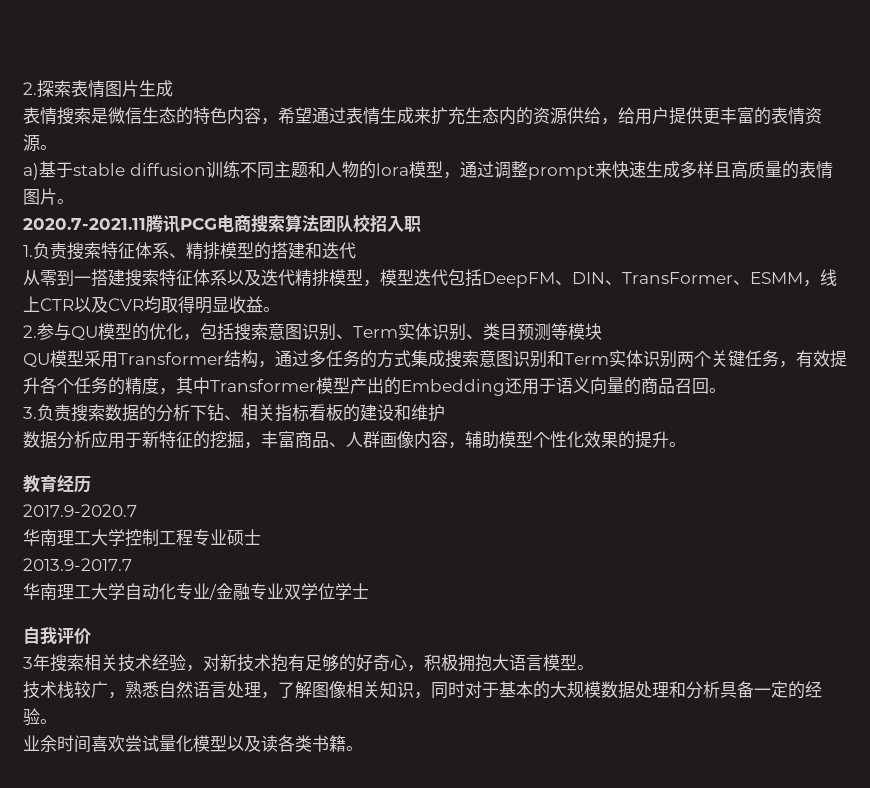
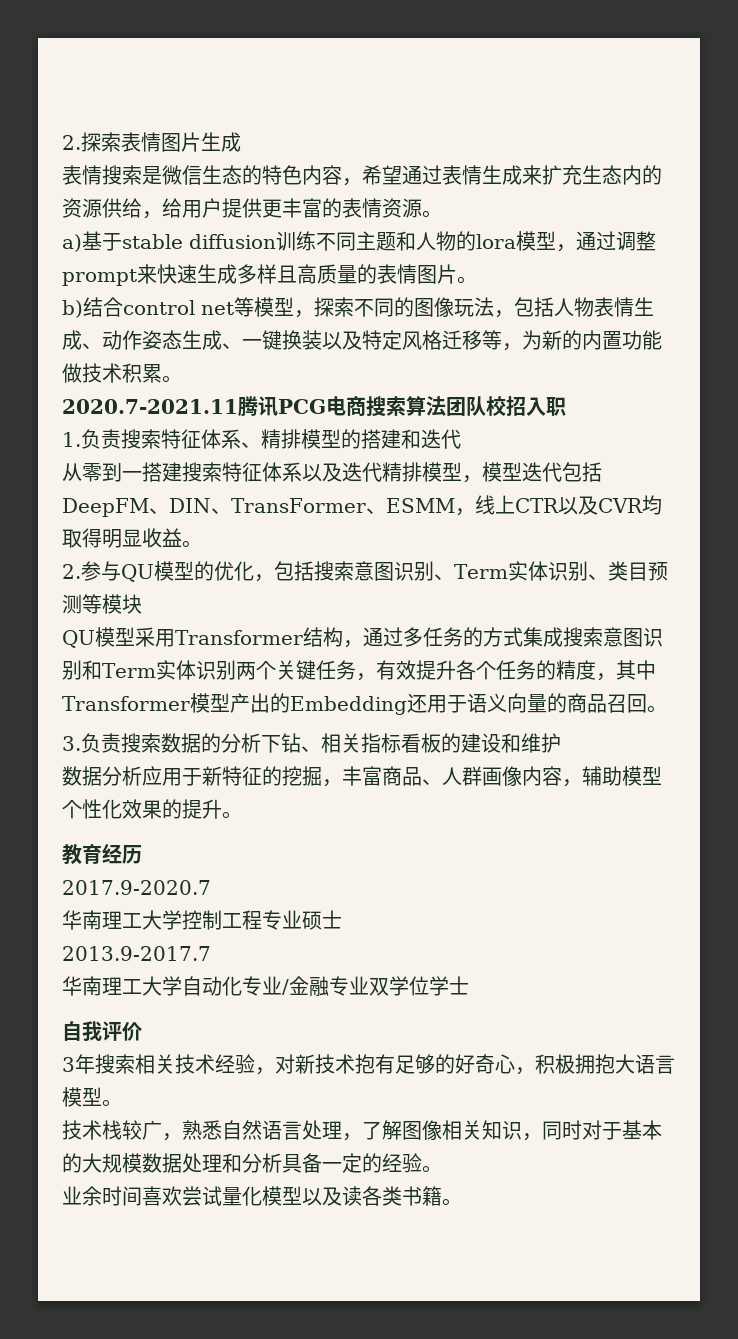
+ b)结合control net等模型，探索不同的图像玩法，包括人物表情生成、动作姿态生成、一键换装以及特定风格迁移等，为新的内置功能做技术积累。

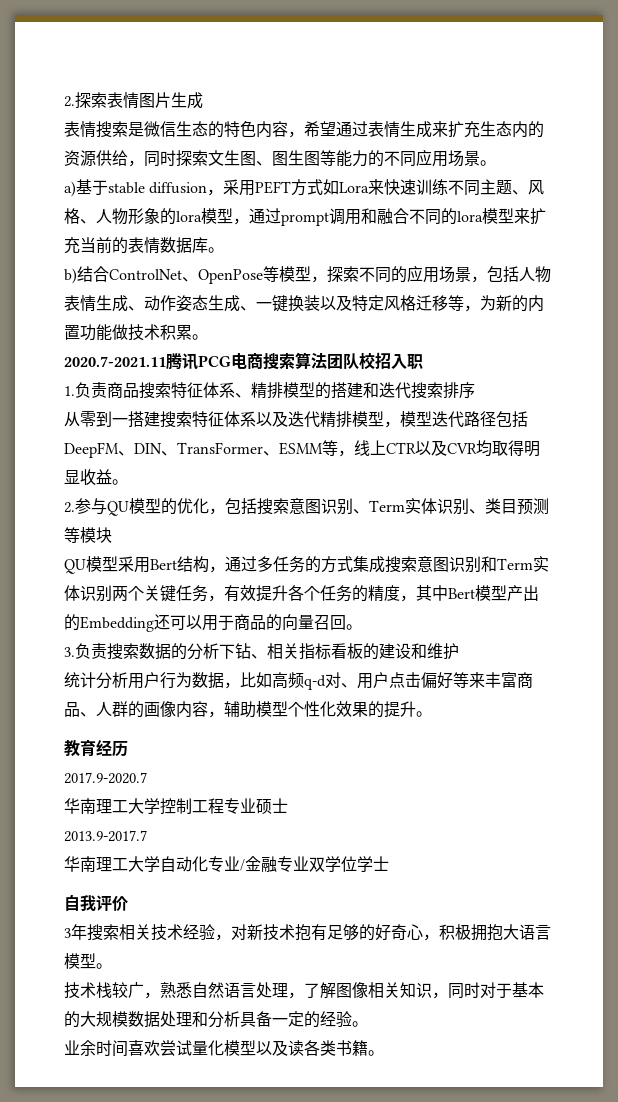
- 表情搜索是微信生态的特色内容，希望通过表情生成来扩充生态内的资源供给，给用户提供更丰富的表情资源。
+ 表情搜索是微信生态的特色内容，希望通过表情生成来扩充生态内的资源供给，同时探索文生图、图生图等能力的不同应用场景。
- a)基于stable diffusion训练不同主题和人物的lora模型，通过调整prompt来快速生成多样且高质量的表情图片。
+ a)基于stable diffusion，采用PEFT方式如Lora来快速训练不同主题、风格、人物形象的lora模型，通过prompt调用和融合不同的lora模型来扩充当前的表情数据库。
- b)结合control net等模型，探索不同的图像玩法，包括人物表情生成、动作姿态生成、一键换装以及特定风格迁移等，为新的内置功能做技术积累。
+ b)结合ControlNet、OpenPose等模型，探索不同的应用场景，包括人物表情生成、动作姿态生成、一键换装以及特定风格迁移等，为新的内置功能做技术积累。
- 1.负责搜索特征体系、精排模型的搭建和迭代
+ 1.负责商品搜索特征体系、精排模型的搭建和迭代搜索排序
- 从零到一搭建搜索特征体系以及迭代精排模型，模型迭代包括DeepFM、DIN、TransFormer、ESMM，线上CTR以及CVR均取得明显收益。
+ 从零到一搭建搜索特征体系以及迭代精排模型，模型迭代路径包括DeepFM、DIN、TransFormer、ESMM等，线上CTR以及CVR均取得明显收益。
- QU模型采用Transformer结构，通过多任务的方式集成搜索意图识别和Term实体识别两个关键任务，有效提升各个任务的精度，其中Transformer模型产出的Embedding还用于语义向量的商品召回。
+ QU模型采用Bert结构，通过多任务的方式集成搜索意图识别和Term实体识别两个关键任务，有效提升各个任务的精度，其中Bert模型产出的Embedding还可以用于商品的向量召回。
- 数据分析应用于新特征的挖掘，丰富商品、人群画像内容，辅助模型个性化效果的提升。
+ 统计分析用户行为数据，比如高频q-d对、用户点击偏好等来丰富商品、人群的画像内容，辅助模型个性化效果的提升。

